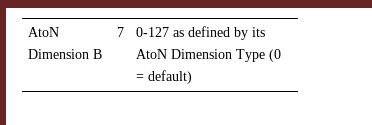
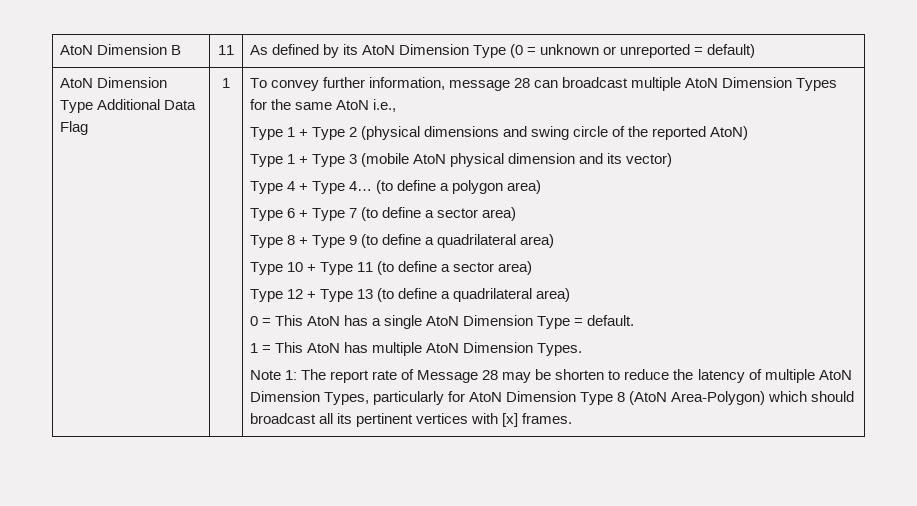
- AtoN Dimension B | 7 | 0-127 as defined by its AtoN Dimension Type (0 = default)
+ AtoN Dimension B | 11 | As defined by its AtoN Dimension Type (0 = unknown or unreported = default)
+ AtoN Dimension Type Additional Data Flag | 1 | To convey further information, message 28 can broadcast multiple AtoN Dimension Types for the same AtoN i.e.,
+ Type 1 + Type 2 (physical dimensions and swing circle of the reported AtoN)
+ Type 1 + Type 3 (mobile AtoN physical dimension and its vector)
+ Type 4 + Type 4… (to define a polygon area)
+ Type 6 + Type 7 (to define a sector area)
+ Type 8 + Type 9 (to define a quadrilateral area)
+ Type 10 + Type 11 (to define a sector area)
+ Type 12 + Type 13 (to define a quadrilateral area)
+ 0 = This AtoN has a single AtoN Dimension Type = default.
+ 1 = This AtoN has multiple AtoN Dimension Types.
+ Note 1: The report rate of Message 28 may be shorten to reduce the latency of multiple AtoN Dimension Types, particularly for AtoN Dimension Type 8 (AtoN Area-Polygon) which should broadcast all its pertinent vertices with [x] frames.

